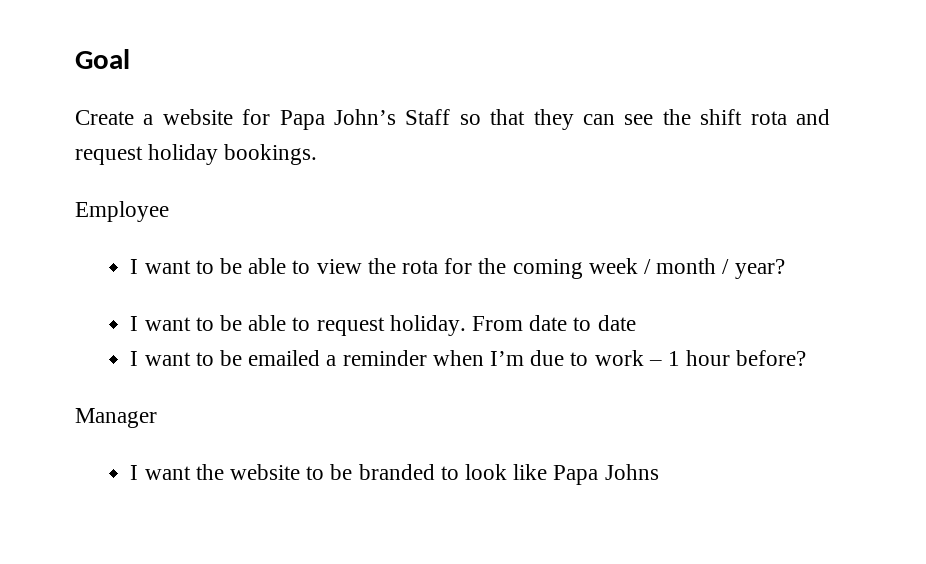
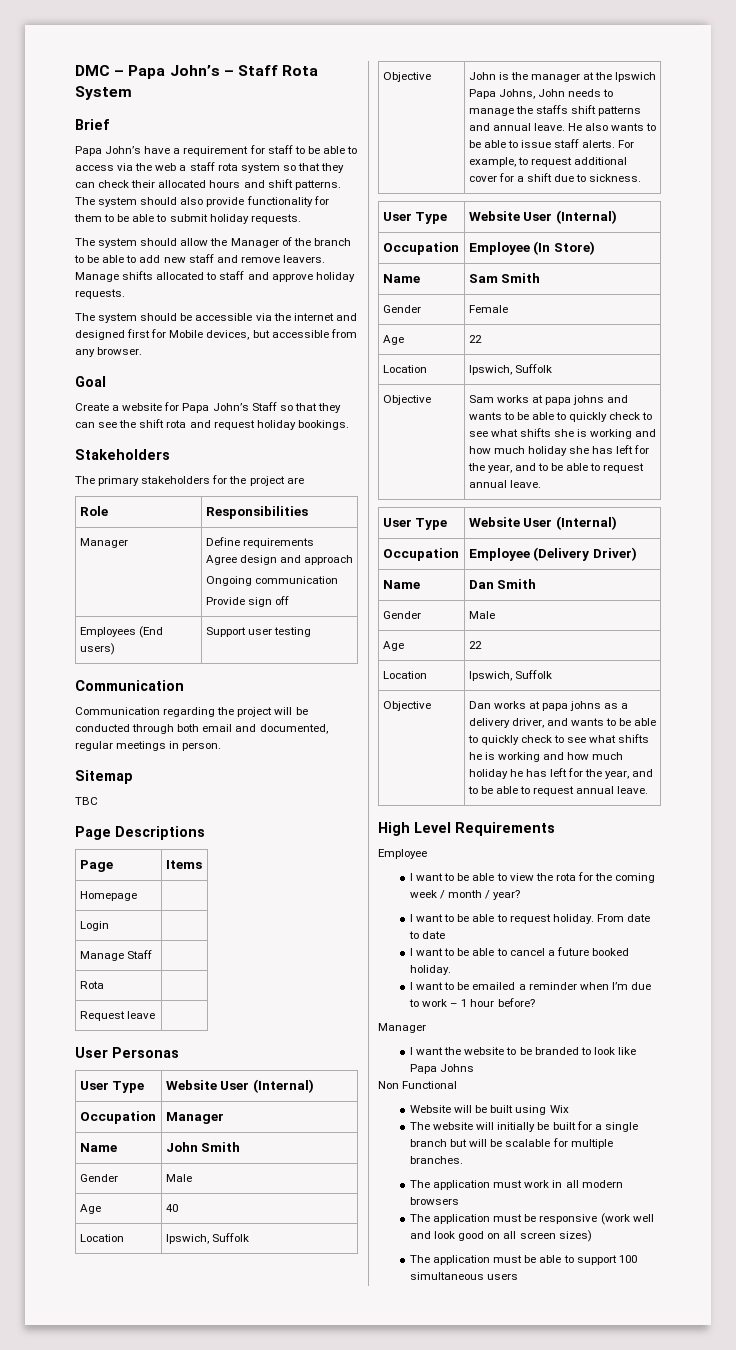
+ DMC – Papa John’s – Staff Rota System
+ Brief
+ Papa John’s have a requirement for staff to be able to access via the web a staff rota system so that they can check their allocated hours and shift patterns. The system should also provide functionality for them to be able to submit holiday requests.
+ The system should allow the Manager of the branch to be able to add new staff and remove leavers. Manage shifts allocated to staff and approve holiday requests.
+ The system should be accessible via the internet and designed first for Mobile devices, but accessible from any browser.
+ Stakeholders
+ The primary stakeholders for the project are
+ Role | Responsibilities
+ Manager | Define requirements
+ Agree design and approach
+ Ongoing communication
+ Provide sign off
+ Employees (End users) | Support user testing
+ Communication
+ Communication regarding the project will be conducted through both email and documented, regular meetings in person.
+ Sitemap
+ TBC
+ Page Descriptions
+ Page | Items
+ Homepage |
+ Login |
+ Manage Staff |
+ Rota |
+ Request leave |
+ User Personas
+ User Type | Website User (Internal)
+ Occupation | Manager
+ Name | John Smith
+ Gender | Male
+ Age | 40
+ Location | Ipswich, Suffolk
+ Objective | John is the manager at the Ipswich Papa Johns, John needs to manage the staffs shift patterns and annual leave. He also wants to be able to issue staff alerts. For example, to request additional cover for a shift due to sickness.
+ User Type | Website User (Internal)
+ Occupation | Employee (In Store)
+ Name | Sam Smith
+ Gender | Female
+ Age | 22
+ Location | Ipswich, Suffolk
+ Objective | Sam works at papa johns and wants to be able to quickly check to see what shifts she is working and how much holiday she has left for the year, and to be able to request annual leave.
+ User Type | Website User (Internal)
+ Occupation | Employee (Delivery Driver)
+ Name | Dan Smith
+ Gender | Male
+ Age | 22
+ Location | Ipswich, Suffolk
+ Objective | Dan works at papa johns as a delivery driver, and wants to be able to quickly check to see what shifts he is working and how much holiday he has left for the year, and to be able to request annual leave.
+ High Level Requirements
+ I want to be able to cancel a future booked holiday.
+ Non Functional
+ Website will be built using Wix
+ The website will initially be built for a single branch but will be scalable for multiple branches.
+ The application must work in all modern browsers
+ The application must be responsive (work well and look good on all screen sizes)
+ The application must be able to support 100 simultaneous users

